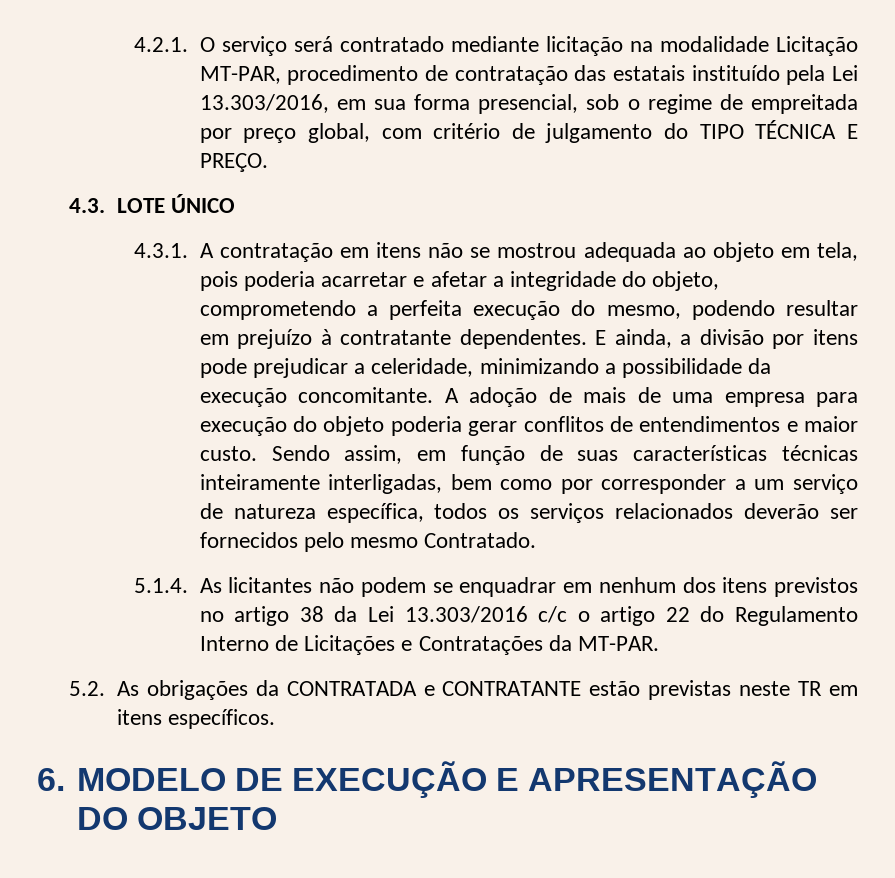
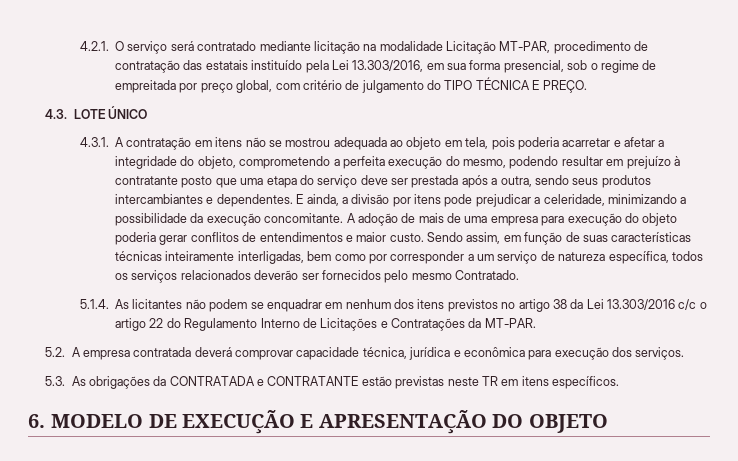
- 4.3.1. A contratação em itens não se mostrou adequada ao objeto em tela, pois poderia acarretar e afetar a integridade do objeto, comprometendo a perfeita execução do mesmo, podendo resultar em prejuízo à contratante dependentes.
+ 4.3.1. A contratação em itens não se mostrou adequada ao objeto em tela, pois poderia acarretar e afetar a integridade do objeto, comprometendo a perfeita execução do mesmo, podendo resultar em prejuízo à contratante posto que uma etapa do serviço deve ser prestada após a outra, sendo seus produtos intercambiantes e dependentes.
- 5.2. As obrigações da CONTRATADA e CONTRATANTE estão previstas neste TR em itens específicos.
+ 5.2. A empresa contratada deverá comprovar capacidade técnica, jurídica e econômica para execução dos serviços.
+ 5.3. As obrigações da CONTRATADA e CONTRATANTE estão previstas neste TR em itens específicos.

